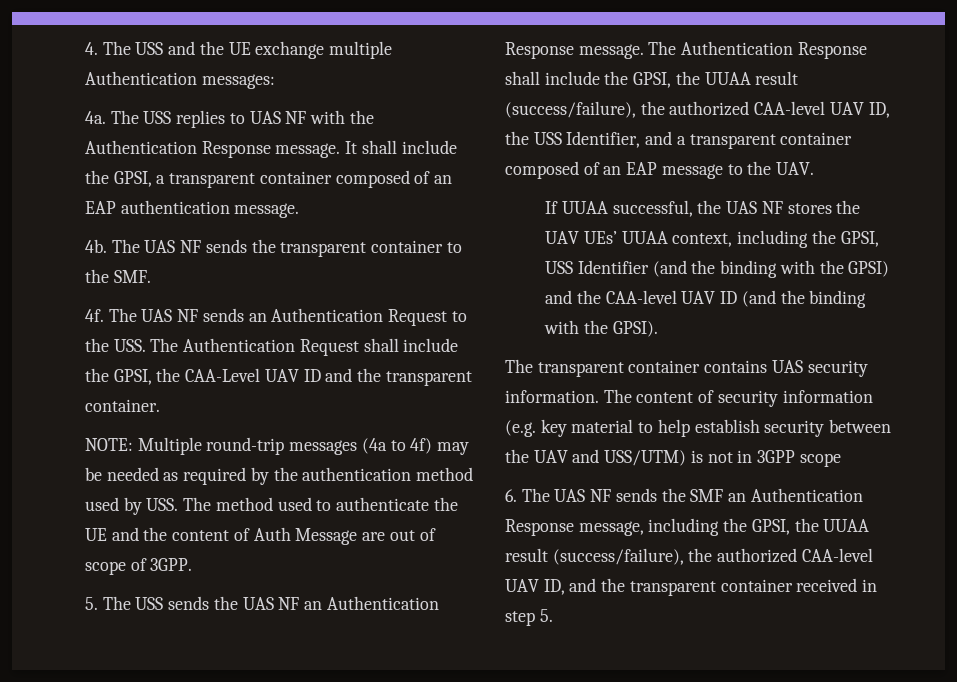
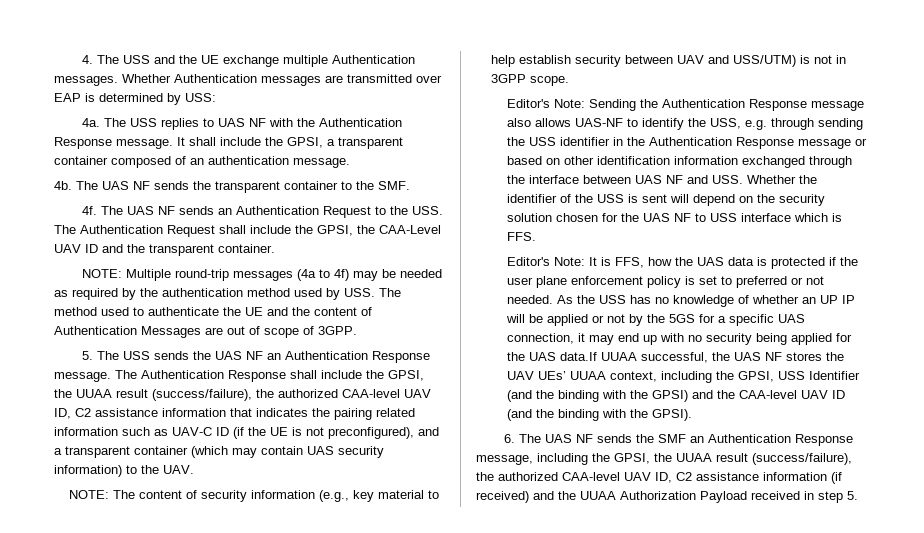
- 4. The USS and the UE exchange multiple Authentication messages:
+ 4. The USS and the UE exchange multiple Authentication messages. Whether Authentication messages are transmitted over EAP is determined by USS:
- It shall include the GPSI, a transparent container composed of an EAP authentication message.
+ It shall include the GPSI, a transparent container composed of an authentication message.
- NOTE: Multiple round-trip messages (4a to 4f) may be needed as required by the authentication method used by USS. The method used to authenticate the UE and the content of Auth Message are out of scope of 3GPP.
+ NOTE: Multiple round-trip messages (4a to 4f) may be needed as required by the authentication method used by USS. The method used to authenticate the UE and the content of Authentication Messages are out of scope of 3GPP.
- The Authentication Response shall include the GPSI, the UUAA result (success/failure), the authorized CAA-level UAV ID, the USS Identifier, and a transparent container composed of an EAP message to the UAV.
- If UUAA successful, the UAS NF stores the UAV UEs’ UUAA context, including the GPSI, USS Identifier (and the binding with the GPSI) and the CAA-level UAV ID (and the binding with the GPSI).
+ The Authentication Response shall include the GPSI, the UUAA result (success/failure), the authorized CAA-level UAV ID, C2 assistance information that indicates the pairing related information such as UAV-C ID (if the UE is not preconfigured), and a transparent container (which may contain UAS security information) to the UAV.
+ NOTE: The content of security information (e.g., key material to help establish security between UAV and USS/UTM) is not in 3GPP scope.
+ Editor's Note: Sending the Authentication Response message also allows UAS-NF to identify the USS, e.g. through sending the USS identifier in the Authentication Response message or based on other identification information exchanged through the interface between UAS NF and USS. Whether the identifier of the USS is sent will depend on the security solution chosen for the UAS NF to USS interface which is FFS.
+ Editor's Note: It is FFS, how the UAS data is protected if the user plane enforcement policy is set to preferred or not needed. As the USS has no knowledge of whether an UP IP will be applied or not by the 5GS for a specific UAS connection, it may end up with no security being applied for the UAS data.If UUAA successful, the UAS NF stores the UAV UEs’ UUAA context, including the GPSI, USS Identifier (and the binding with the GPSI) and the CAA-level UAV ID (and the binding with the GPSI).
- The transparent container contains UAS security information. The content of security information (e.g. key material to help establish security between the UAV and USS/UTM) is not in 3GPP scope
- 6. The UAS NF sends the SMF an Authentication Response message, including the GPSI, the UUAA result (success/failure), the authorized CAA-level UAV ID, and the transparent container received in step 5.
+ 6. The UAS NF sends the SMF an Authentication Response message, including the GPSI, the UUAA result (success/failure), the authorized CAA-level UAV ID, C2 assistance information (if received) and the UUAA Authorization Payload received in step 5.

